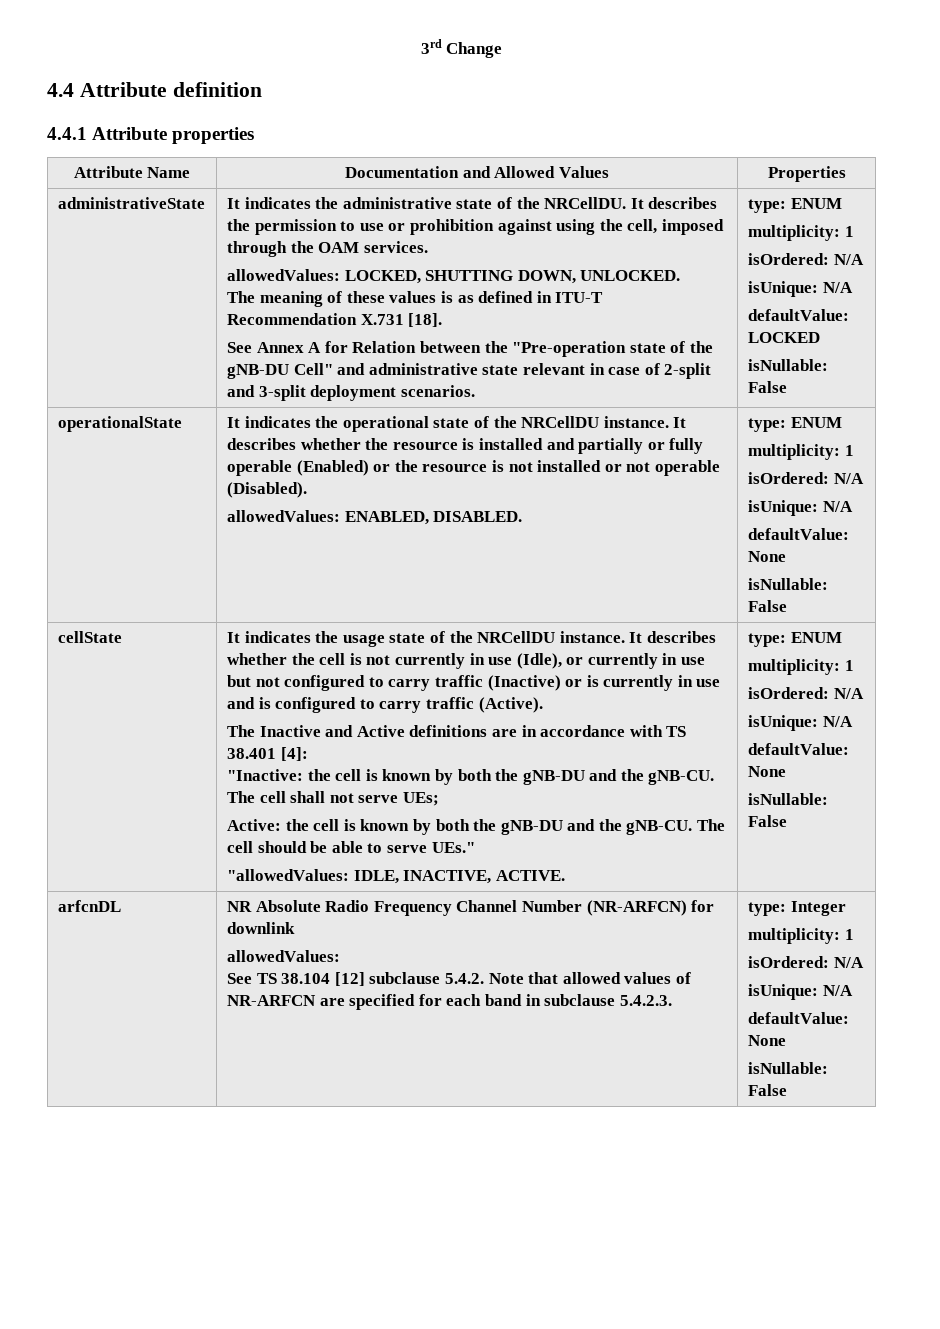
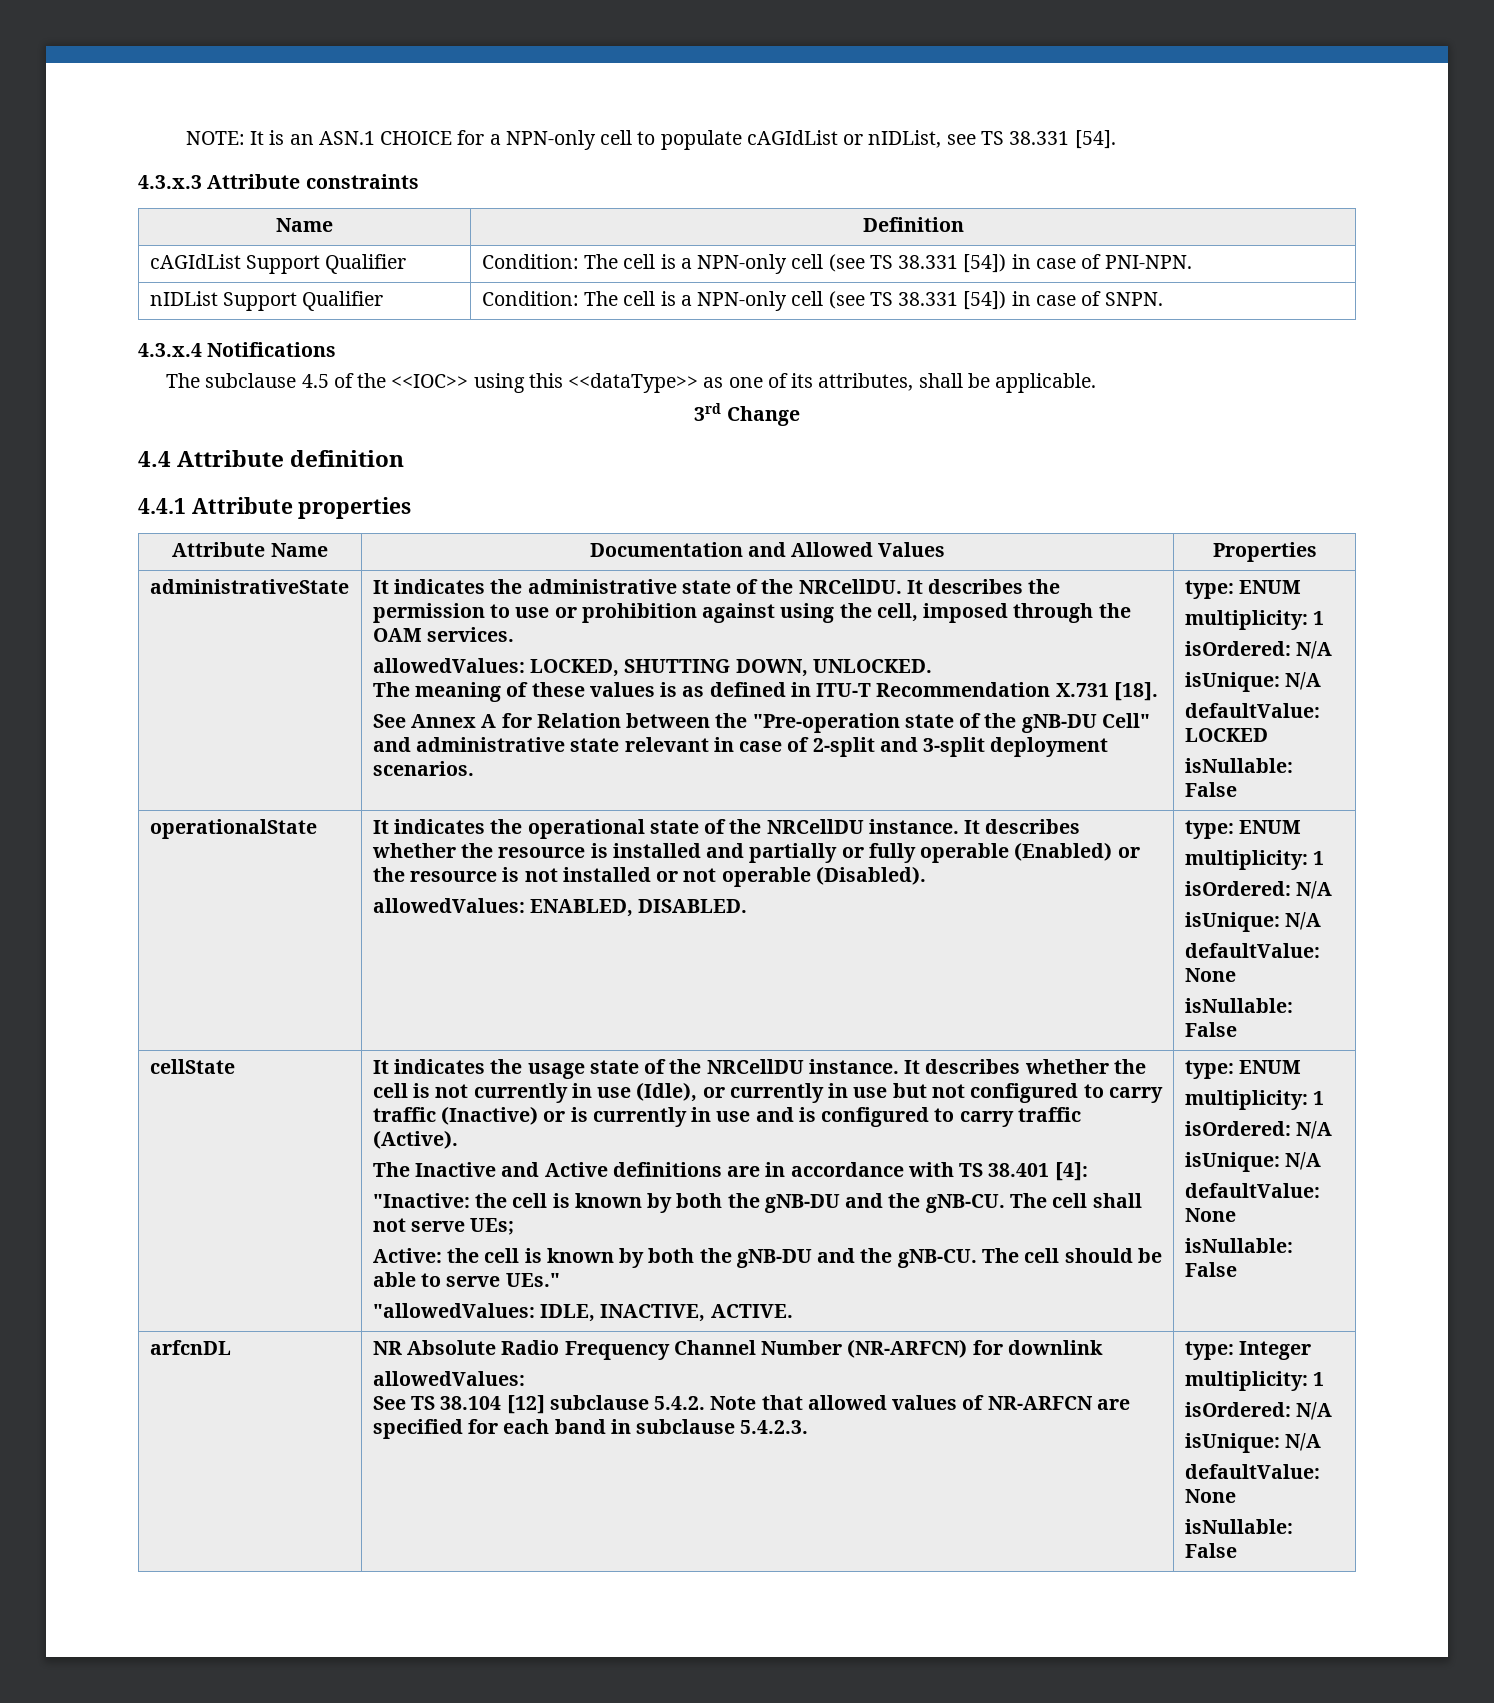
+ NOTE: It is an ASN.1 CHOICE for a NPN-only cell to populate cAGIdList or nIDList, see TS 38.331 [54].
+ 4.3.x.3 Attribute constraints
+ Name | Definition
+ cAGIdList Support Qualifier | Condition: The cell is a NPN-only cell (see TS 38.331 [54]) in case of PNI-NPN.
+ nIDList Support Qualifier | Condition: The cell is a NPN-only cell (see TS 38.331 [54]) in case of SNPN.
+ 4.3.x.4 Notifications
+ The subclause 4.5 of the <<IOC>> using this <<dataType>> as one of its attributes, shall be applicable.

